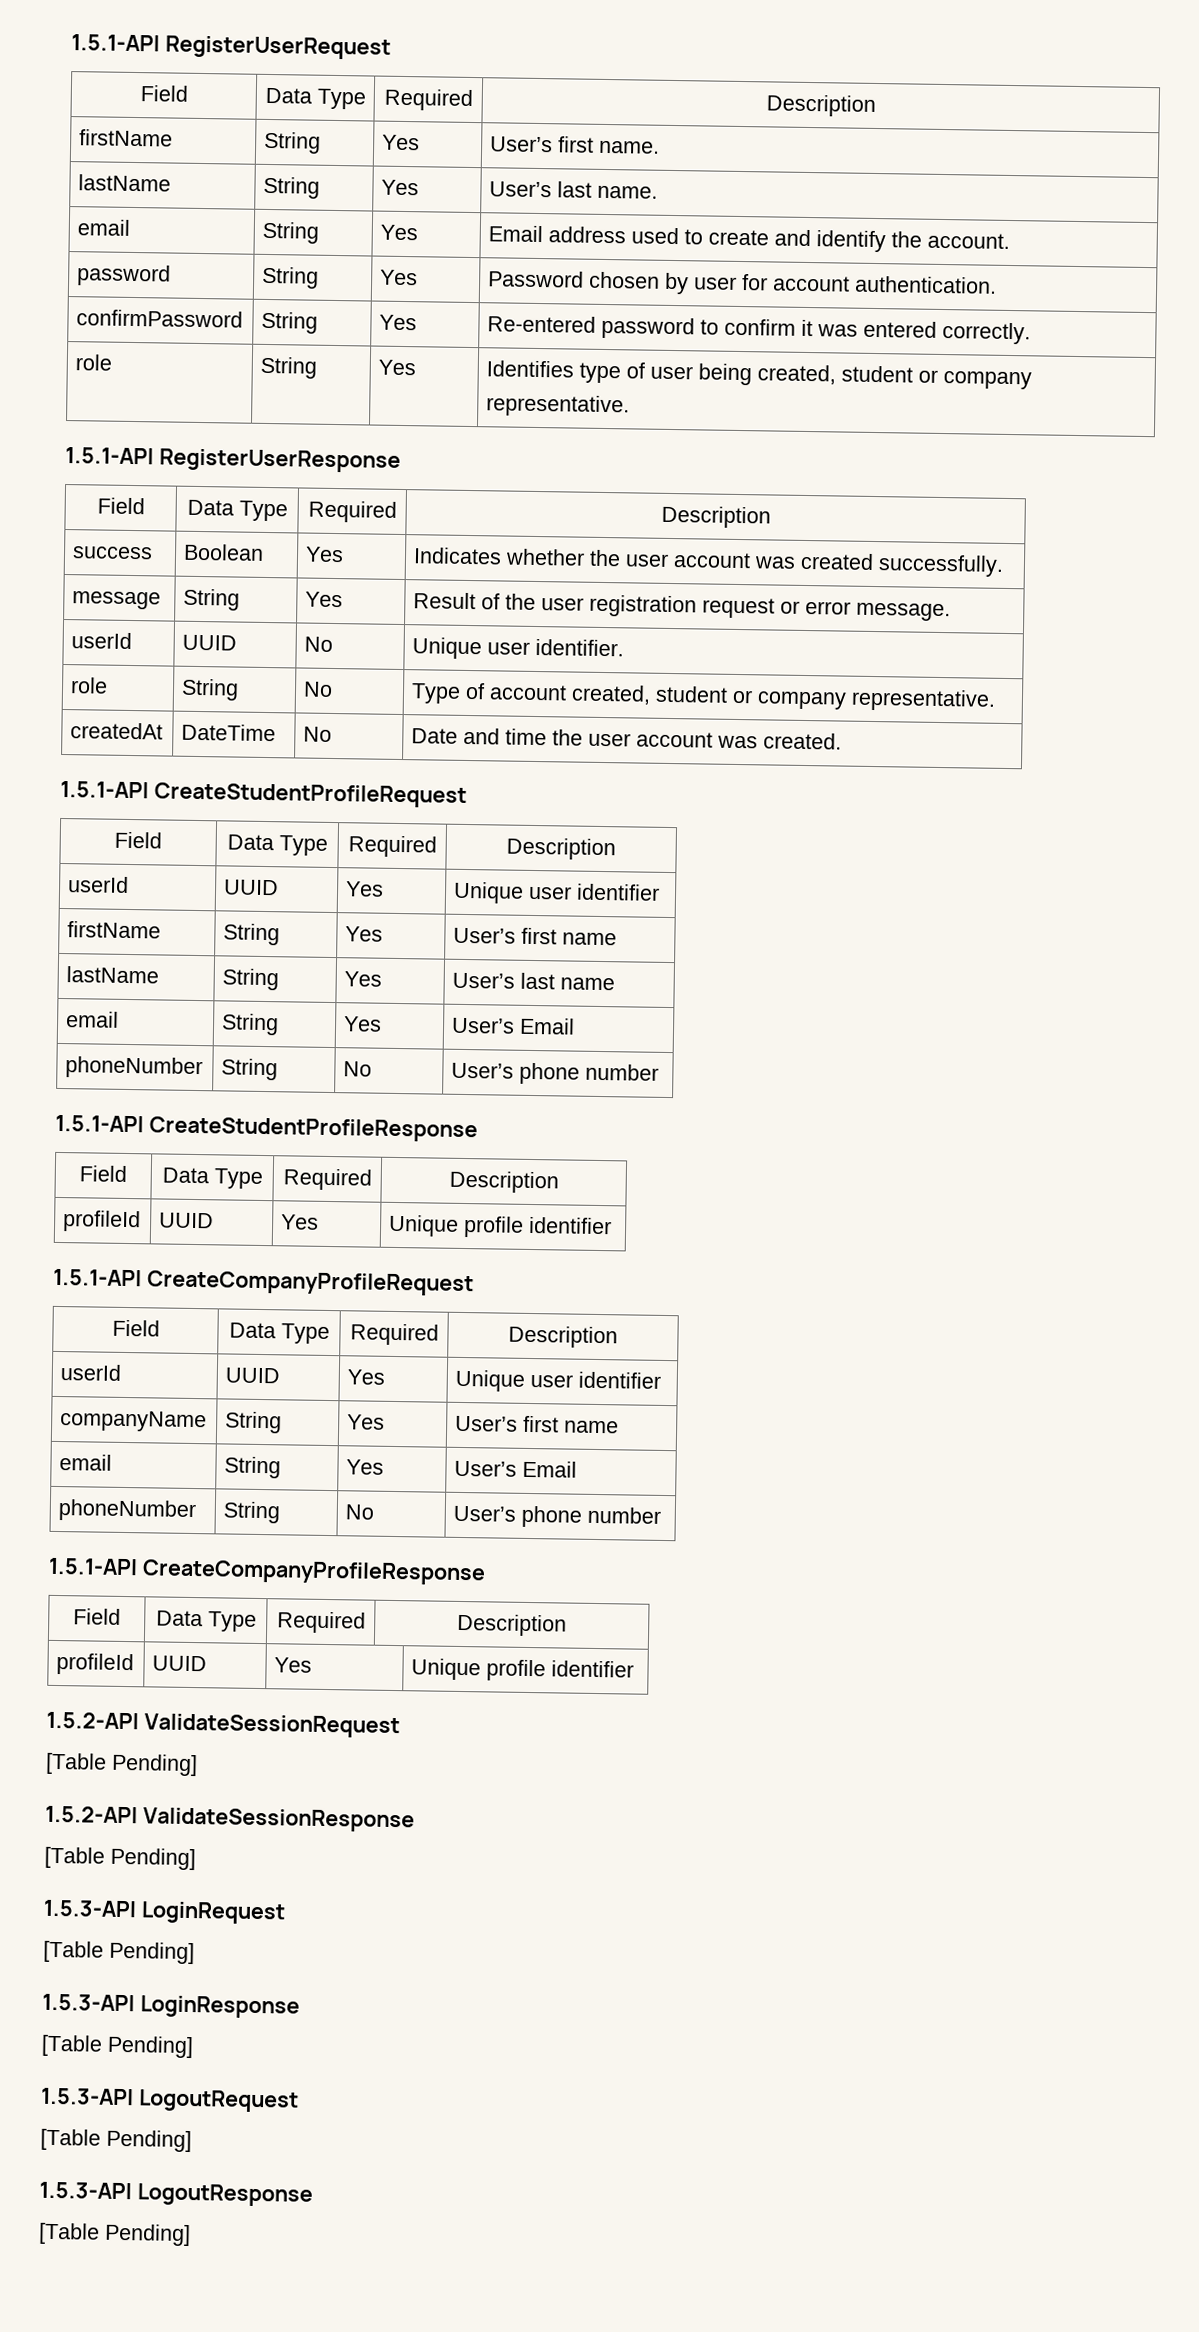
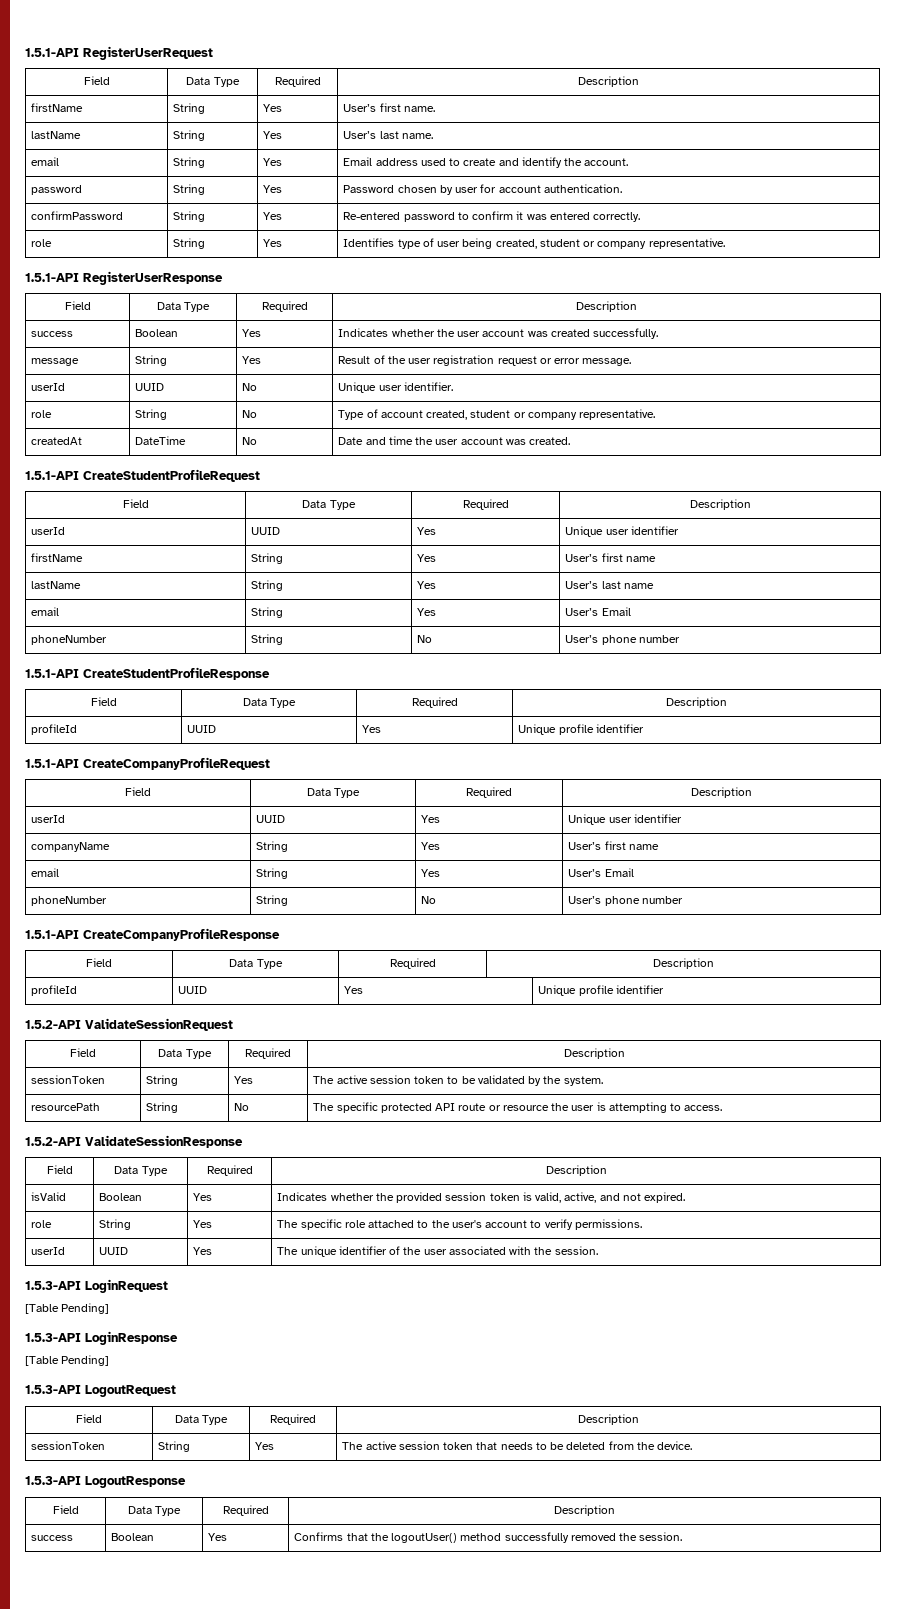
  1.5.2-API ValidateSessionRequest
- [Table Pending]
+ Field | Data Type | Required | Description
+ sessionToken | String | Yes | The active session token to be validated by the system.
+ resourcePath | String | No | The specific protected API route or resource the user is attempting to access.
  1.5.2-API ValidateSessionResponse
- [Table Pending]
+ Field | Data Type | Required | Description
+ isValid | Boolean | Yes | Indicates whether the provided session token is valid, active, and not expired.
+ role | String | Yes | The specific role attached to the user's account to verify permissions.
+ userId | UUID | Yes | The unique identifier of the user associated with the session.
  1.5.3-API LogoutRequest
- [Table Pending]
+ Field | Data Type | Required | Description
+ sessionToken | String | Yes | The active session token that needs to be deleted from the device.
  1.5.3-API LogoutResponse
- [Table Pending]
+ Field | Data Type | Required | Description
+ success | Boolean | Yes | Confirms that the logoutUser() method successfully removed the session.

